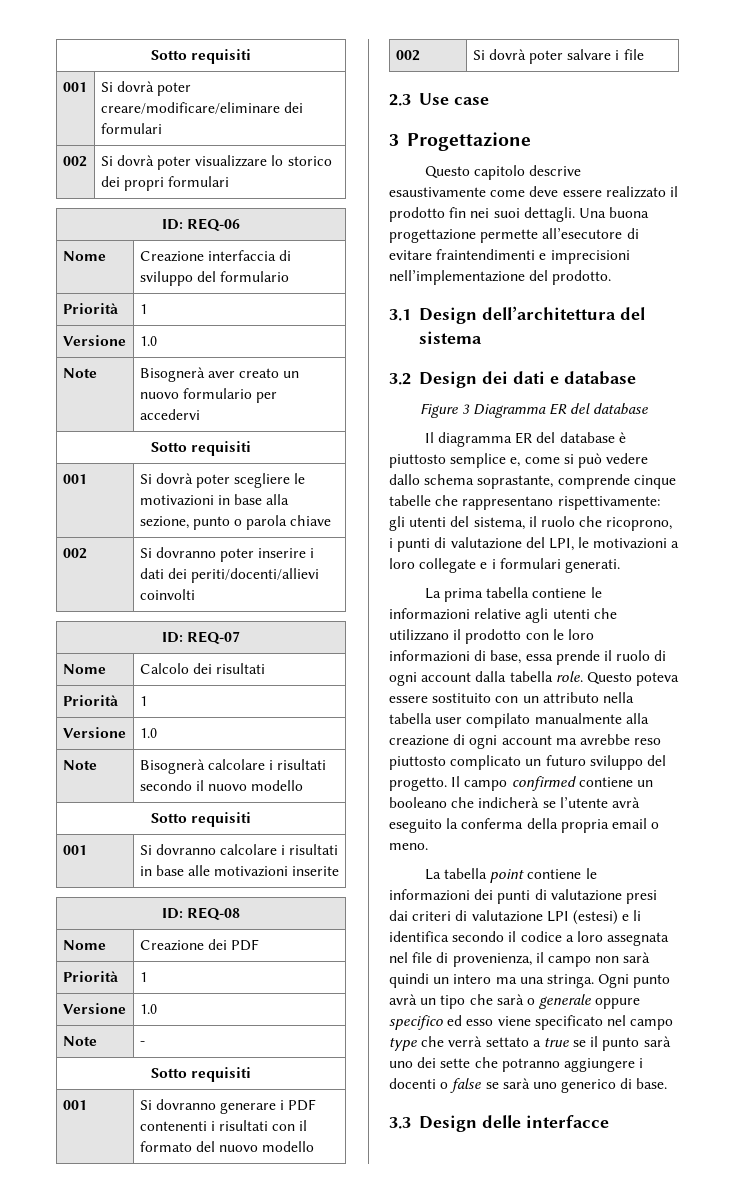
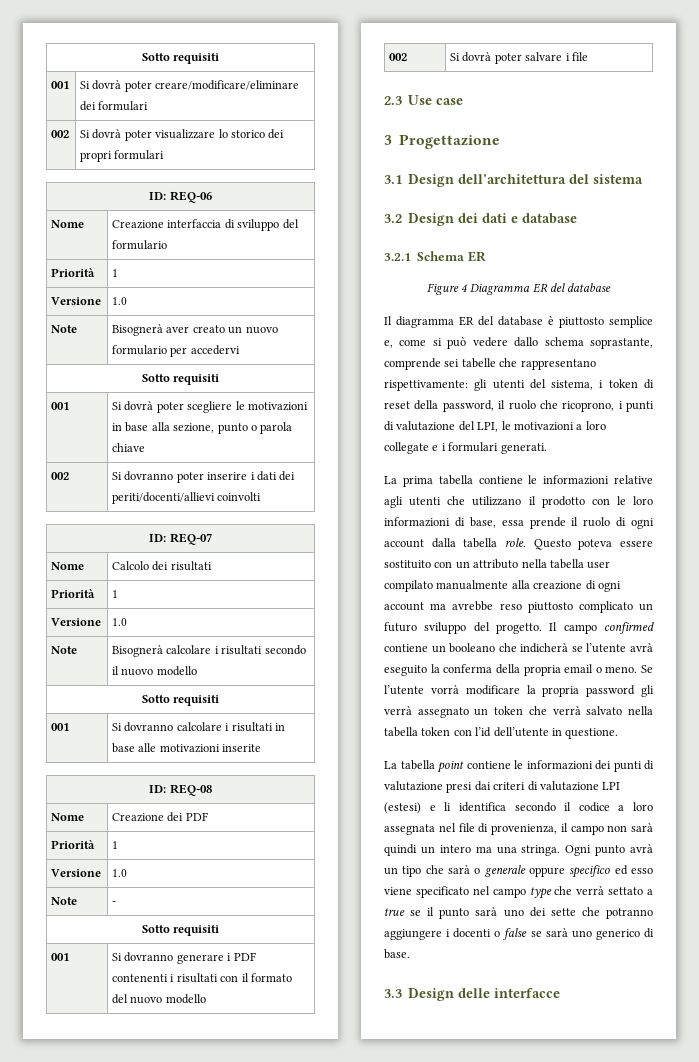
- Questo capitolo descrive esaustivamente come deve essere realizzato il prodotto fin nei suoi dettagli. Una buona progettazione permette all’esecutore di evitare fraintendimenti e imprecisioni nell’implementazione del prodotto.
+ 3.2.1 Schema ER
- Figure 3 Diagramma ER del database
+ Figure 4 Diagramma ER del database
- Il diagramma ER del database è piuttosto semplice e, come si può vedere dallo schema soprastante, comprende cinque tabelle che rappresentano rispettivamente: gli utenti del sistema, il ruolo che ricoprono, i punti di valutazione del LPI, le motivazioni a loro collegate e i formulari generati.
+ Il diagramma ER del database è piuttosto semplice e, come si può vedere dallo schema soprastante, comprende sei tabelle che rappresentano rispettivamente: gli utenti del sistema, i token di reset della password, il ruolo che ricoprono, i punti di valutazione del LPI, le motivazioni a loro collegate e i formulari generati.
+ Se l’utente vorrà modificare la propria password gli verrà assegnato un token che verrà salvato nella tabella token con l’id dell’utente in questione.

